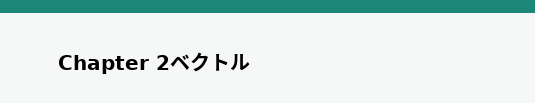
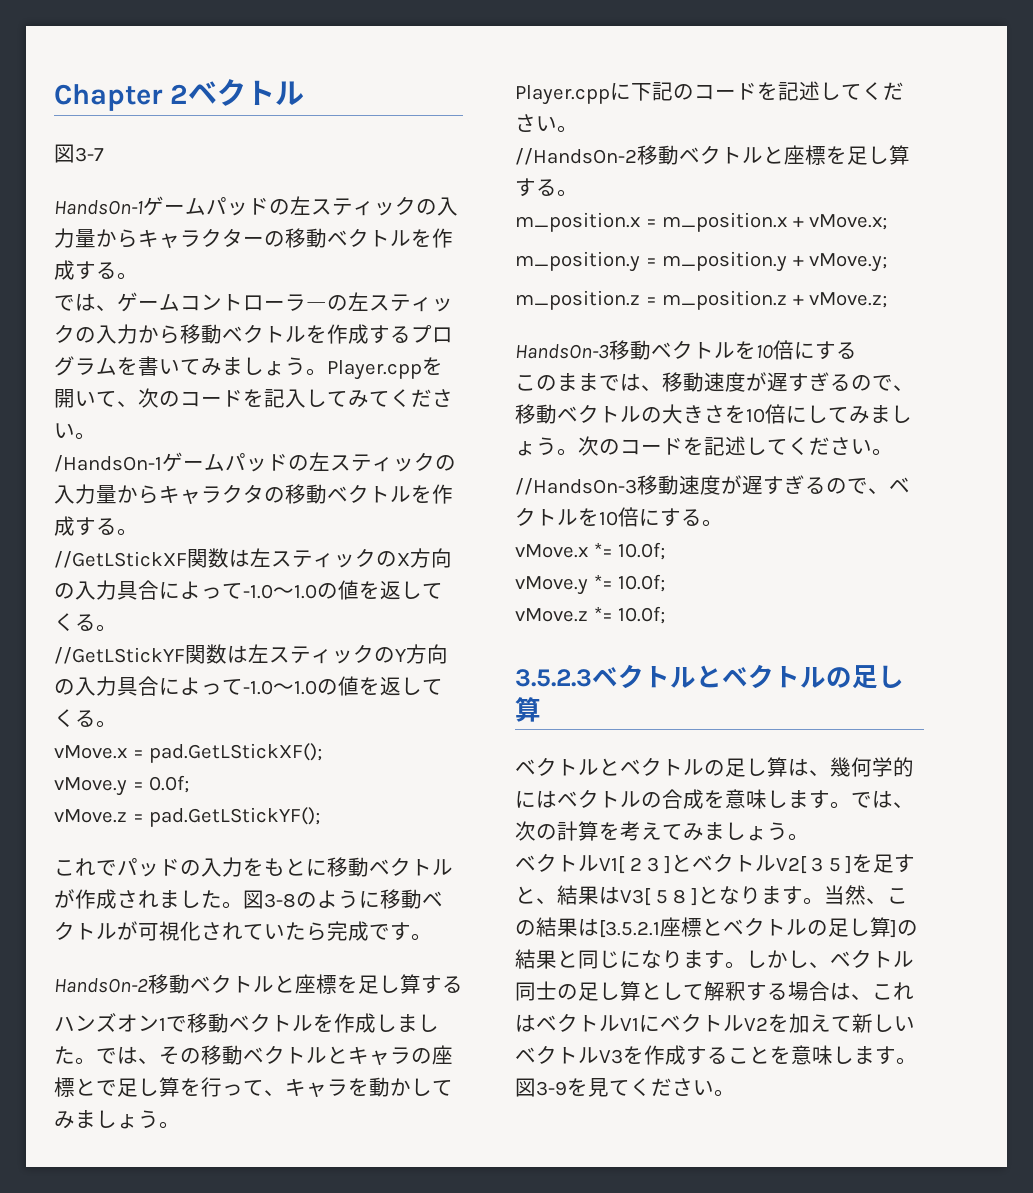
+ 図3-7
+ HandsOn-1ゲームパッドの左スティックの入力量からキャラクターの移動ベクトルを作成する。
+ では、ゲームコントローラ―の左スティックの入力から移動ベクトルを作成するプログラムを書いてみましょう。Player.cppを開いて、次のコードを記入してみてください。
+ /HandsOn-1ゲームパッドの左スティックの入力量からキャラクタの移動ベクトルを作成する。
+ //GetLStickXF関数は左スティックのX方向の入力具合によって-1.0～1.0の値を返してくる。
+ //GetLStickYF関数は左スティックのY方向の入力具合によって-1.0～1.0の値を返してくる。
+ vMove.x = pad.GetLStickXF();
+ vMove.y = 0.0f;
+ vMove.z = pad.GetLStickYF();
+ これでパッドの入力をもとに移動ベクトルが作成されました。図3-8のように移動ベクトルが可視化されていたら完成です。
+ HandsOn-2移動ベクトルと座標を足し算する
+ ハンズオン1で移動ベクトルを作成しました。では、その移動ベクトルとキャラの座標とで足し算を行って、キャラを動かしてみましょう。
+ Player.cppに下記のコードを記述してください。
+ //HandsOn-2移動ベクトルと座標を足し算する。
+ m_position.x = m_position.x + vMove.x;
+ m_position.y = m_position.y + vMove.y;
+ m_position.z = m_position.z + vMove.z;
+ HandsOn-3移動ベクトルを10倍にする
+ このままでは、移動速度が遅すぎるので、移動ベクトルの大きさを10倍にしてみましょう。次のコードを記述してください。
+ //HandsOn-3移動速度が遅すぎるので、ベクトルを10倍にする。
+ vMove.x *= 10.0f;
+ vMove.y *= 10.0f;
+ vMove.z *= 10.0f;
+ 3.5.2.3ベクトルとベクトルの足し算
+ ベクトルとベクトルの足し算は、幾何学的にはベクトルの合成を意味します。では、次の計算を考えてみましょう。
+ ベクトルV1[ 2 3 ]とベクトルV2[ 3 5 ]を足すと、結果はV3[ 5 8 ]となります。当然、この結果は[3.5.2.1座標とベクトルの足し算]の結果と同じになります。しかし、ベクトル同士の足し算として解釈する場合は、これはベクトルV1にベクトルV2を加えて新しいベクトルV3を作成することを意味します。図3-9を見てください。

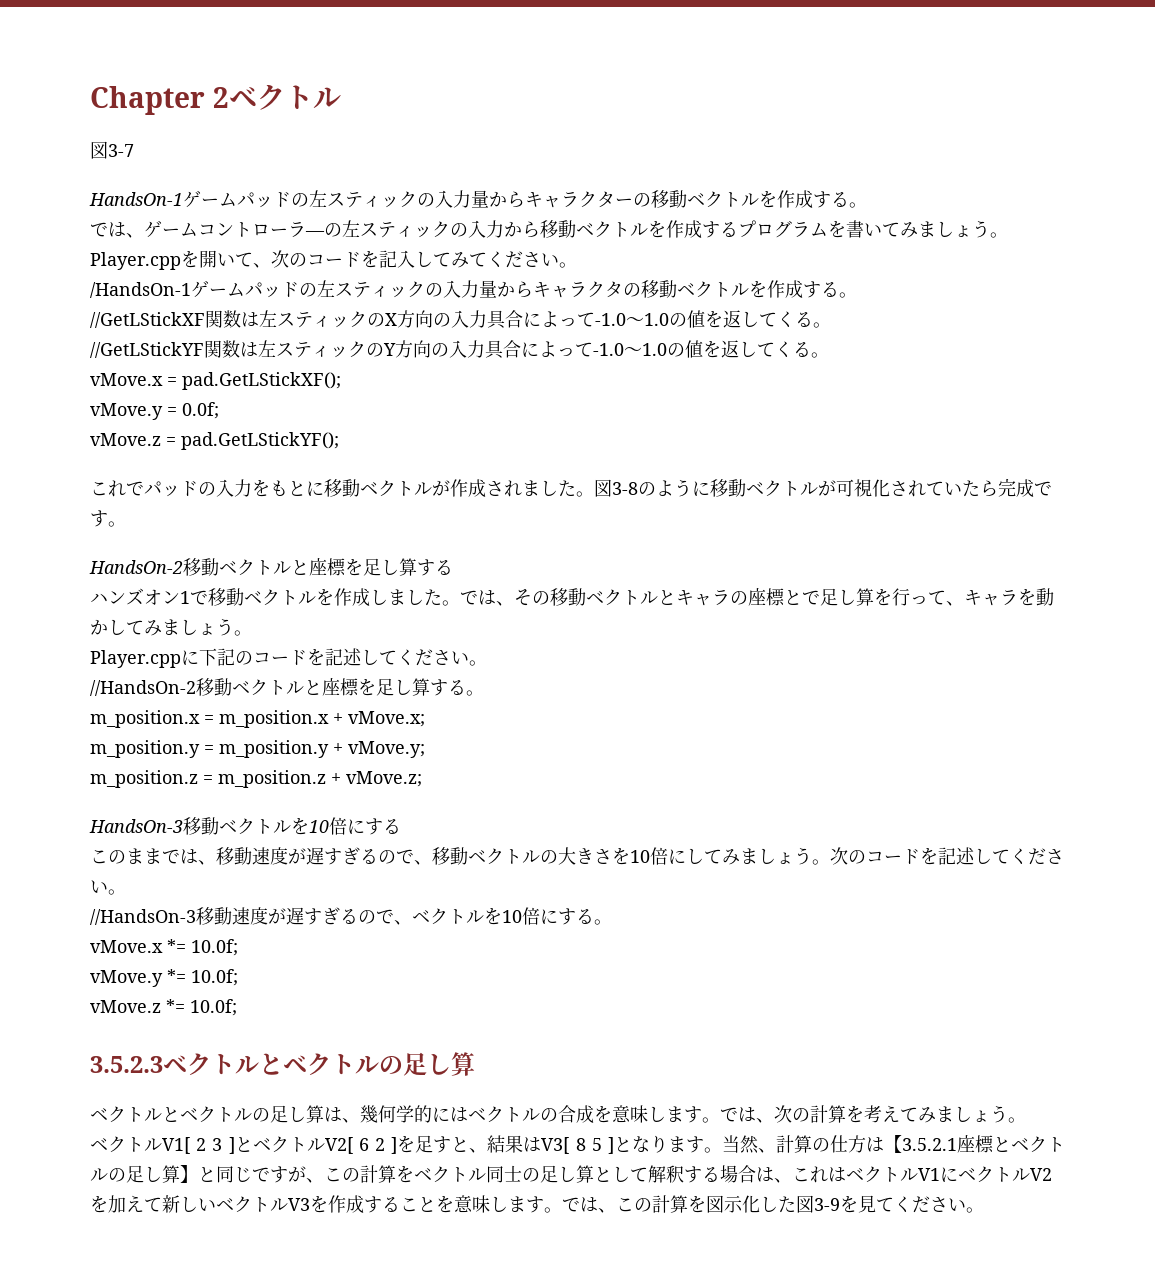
- ベクトルV1[ 2 3 ]とベクトルV2[ 3 5 ]を足すと、結果はV3[ 5 8 ]となります。
+ ベクトルV1[ 2 3 ]とベクトルV2[ 6 2 ]を足すと、結果はV3[ 8 5 ]となります。
- 当然、この結果は[3.5.2.1座標とベクトルの足し算]の結果と同じになります。しかし、ベクトル同士の足し算として解釈する場合は、これはベクトルV1にベクトルV2を加えて新しいベクトルV3を作成することを意味します。
+ 当然、計算の仕方は【3.5.2.1座標とベクトルの足し算】と同じですが、この計算をベクトル同士の足し算として解釈する場合は、これはベクトルV1にベクトルV2を加えて新しいベクトルV3を作成することを意味します。
- 図3-9を見てください。
+ では、この計算を図示化した図3-9を見てください。

